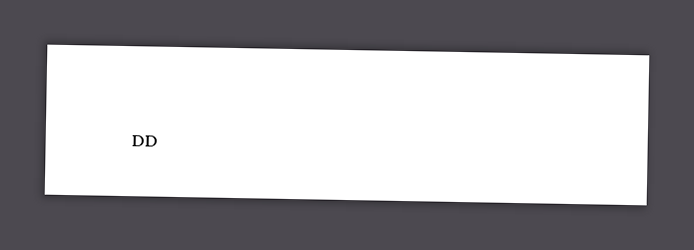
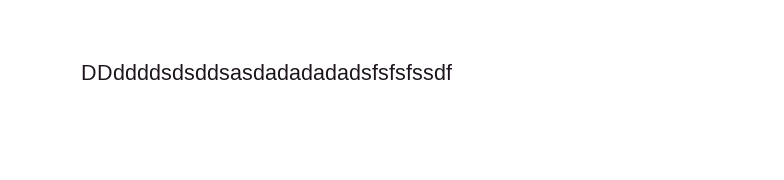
- DD
+ DDddddsdsddsasdadadadadsfsfsfssdf

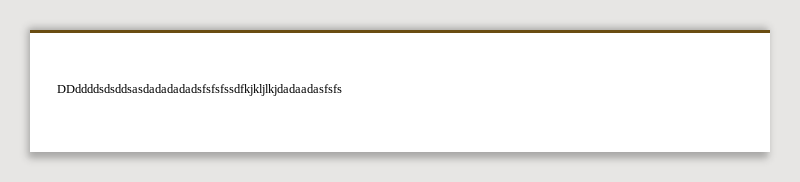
- DDddddsdsddsasdadadadadsfsfsfssdf
+ DDddddsdsddsasdadadadadsfsfsfssdfkjkljlkjdadaadasfsfs

